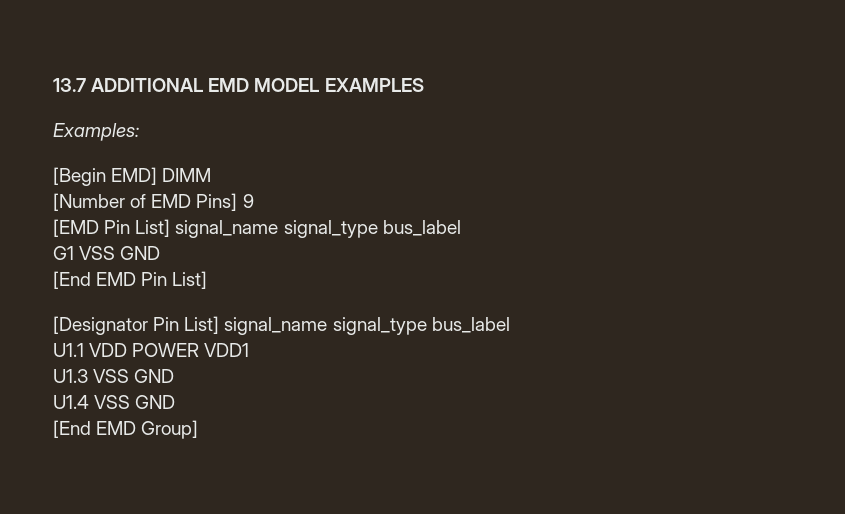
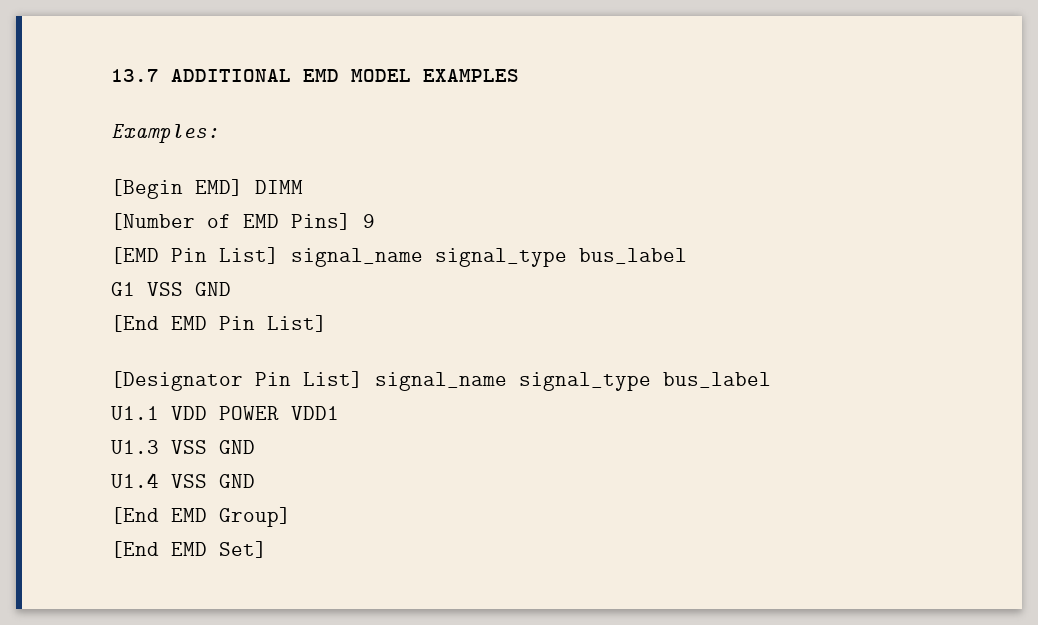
+ [End EMD Set]

